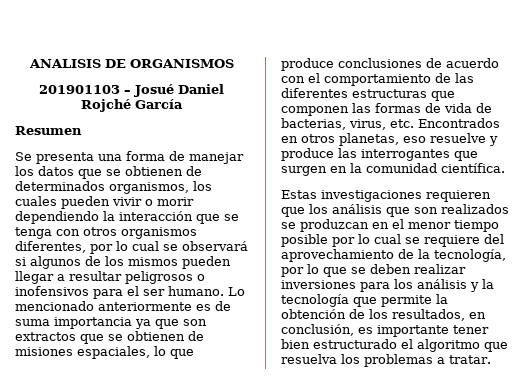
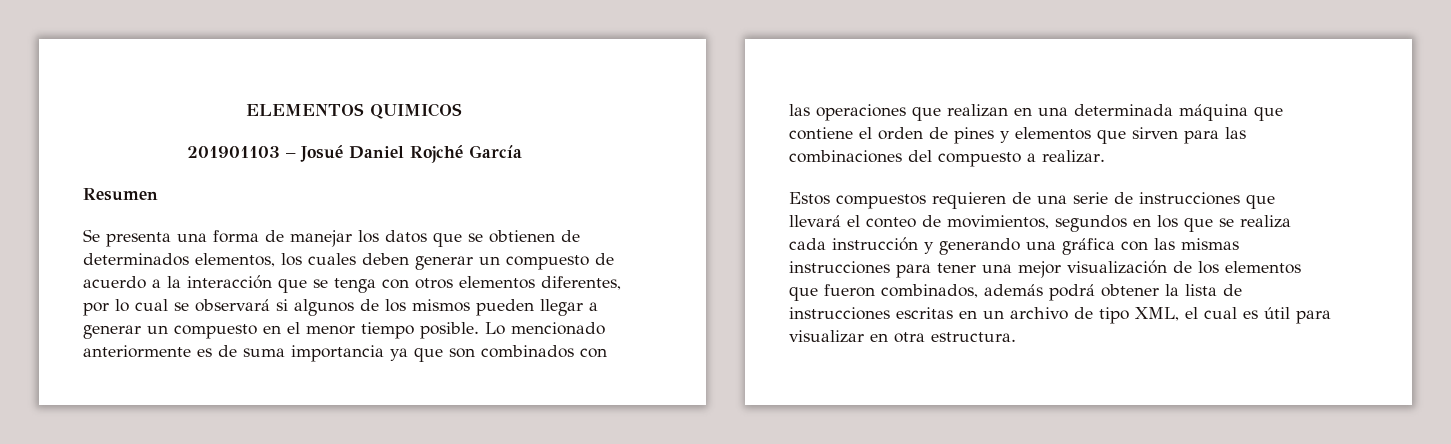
- ANALISIS DE ORGANISMOS
+ ELEMENTOS QUIMICOS
- Se presenta una forma de manejar los datos que se obtienen de determinados organismos, los cuales pueden vivir o morir dependiendo la interacción que se tenga con otros organismos diferentes, por lo cual se observará si algunos de los mismos pueden llegar a resultar peligrosos o inofensivos para el ser humano.
+ Se presenta una forma de manejar los datos que se obtienen de determinados elementos, los cuales deben generar un compuesto de acuerdo a la interacción que se tenga con otros elementos diferentes, por lo cual se observará si algunos de los mismos pueden llegar a generar un compuesto en el menor tiempo posible.
- Lo mencionado anteriormente es de suma importancia ya que son extractos que se obtienen de misiones espaciales, lo que produce conclusiones de acuerdo con el comportamiento de las diferentes estructuras que componen las formas de vida de bacterias, virus, etc. Encontrados en otros planetas, eso resuelve y produce las interrogantes que surgen en la comunidad científica.
- Estas investigaciones requieren que los análisis que son realizados se produzcan en el menor tiempo posible por lo cual se requiere del aprovechamiento de la tecnología, por lo que se deben realizar inversiones para los análisis y la tecnología que permite la obtención de los resultados, en conclusión, es importante tener bien estructurado el algoritmo que resuelva los problemas a tratar.
+ Lo mencionado anteriormente es de suma importancia ya que son combinados con las operaciones que realizan en una determinada máquina que contiene el orden de pines y elementos que sirven para las combinaciones del compuesto a realizar.
+ Estos compuestos requieren de una serie de instrucciones que llevará el conteo de movimientos, segundos en los que se realiza cada instrucción y generando una gráfica con las mismas instrucciones para tener una mejor visualización de los elementos que fueron combinados, además podrá obtener la lista de instrucciones escritas en un archivo de tipo XML, el cual es útil para visualizar en otra estructura.

